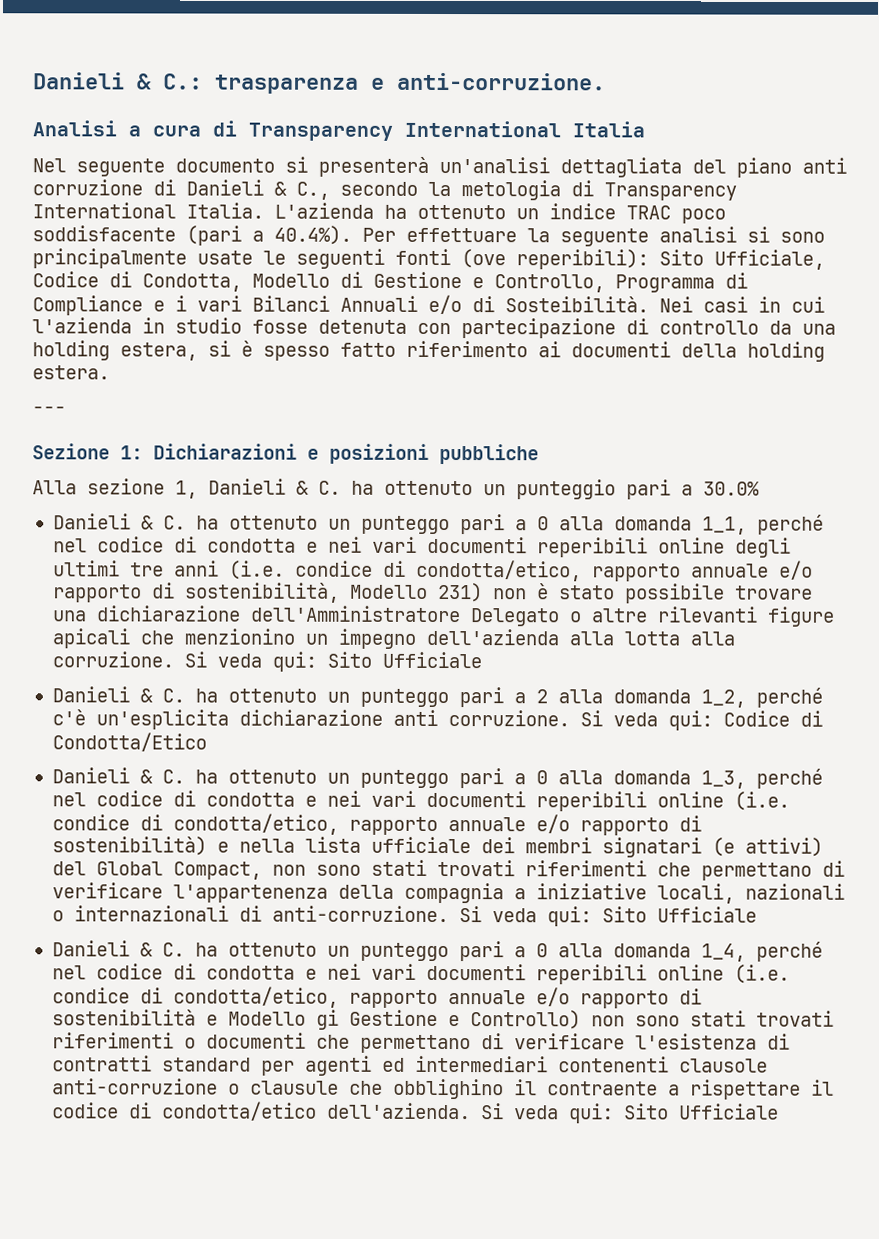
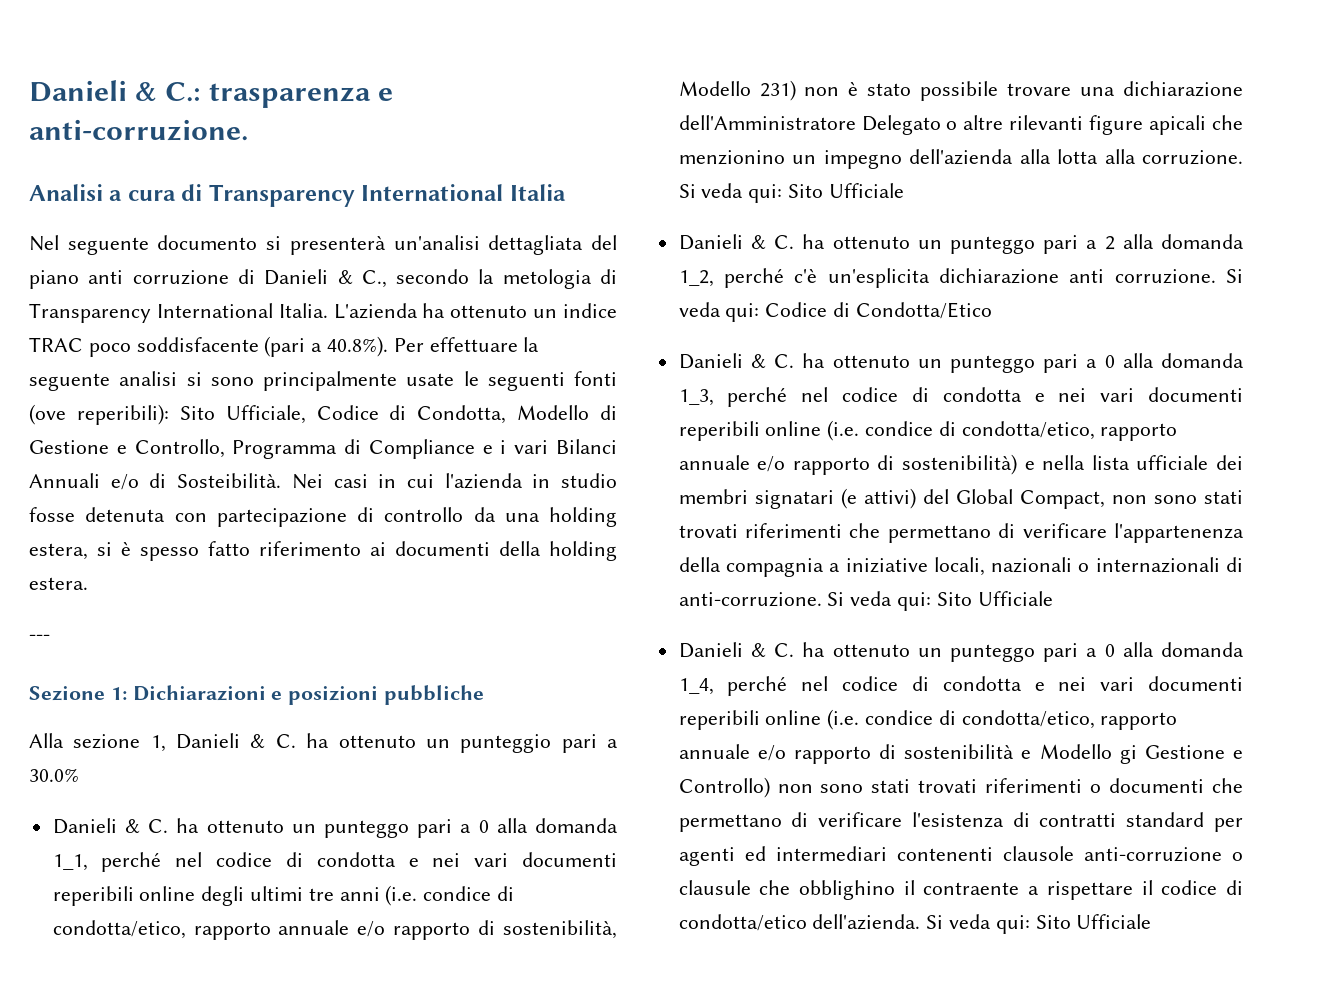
- L'azienda ha ottenuto un indice TRAC poco soddisfacente (pari a 40.4%). Per effettuare la seguente analisi si sono principalmente usate le seguenti fonti (ove reperibili): Sito Ufficiale, Codice di Condotta, Modello di Gestione e Controllo, Programma di Compliance e i vari Bilanci Annuali e/o di Sosteibilità.
+ L'azienda ha ottenuto un indice TRAC poco soddisfacente (pari a 40.8%). Per effettuare la seguente analisi si sono principalmente usate le seguenti fonti (ove reperibili): Sito Ufficiale, Codice di Condotta, Modello di Gestione e Controllo, Programma di Compliance e i vari Bilanci Annuali e/o di Sosteibilità.

